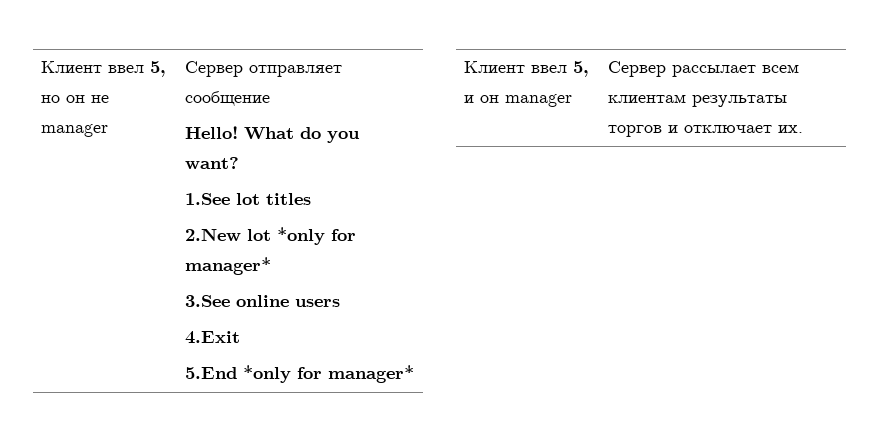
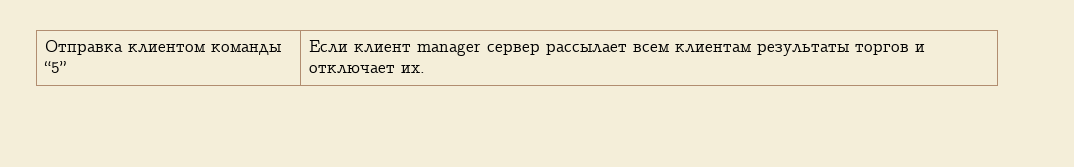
- Клиент ввел 5, но он не manager | Сервер отправляет сообщение
- Hello! What do you want?
- 1.See lot titles
- 2.New lot *only for manager*
- 3.See online users
- 4.Exit
- 5.End *only for manager*
- Клиент ввел 5, и он manager | Сервер рассылает всем клиентам результаты торгов и отключает их.
+ Отправка клиентом команды “5” | Если клиент manager cервер рассылает всем клиентам результаты торгов и отключает их.

